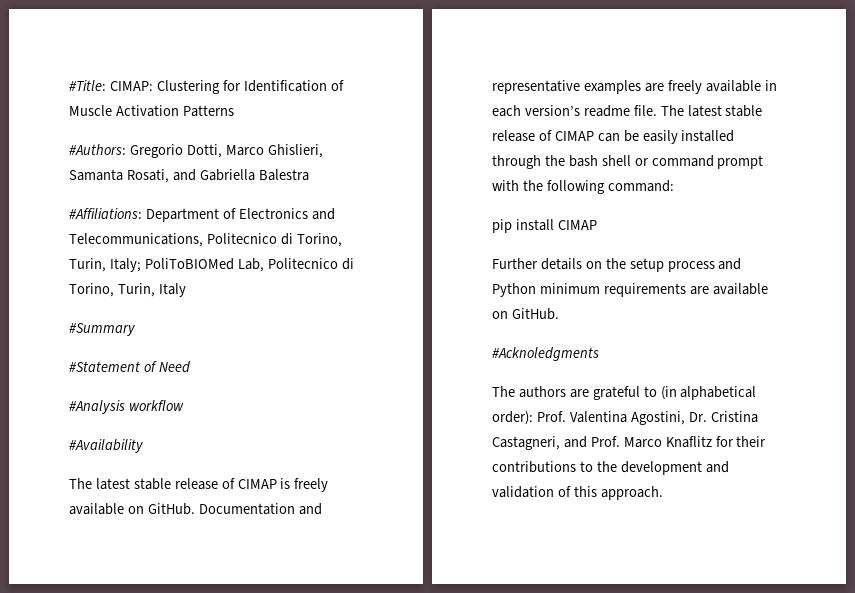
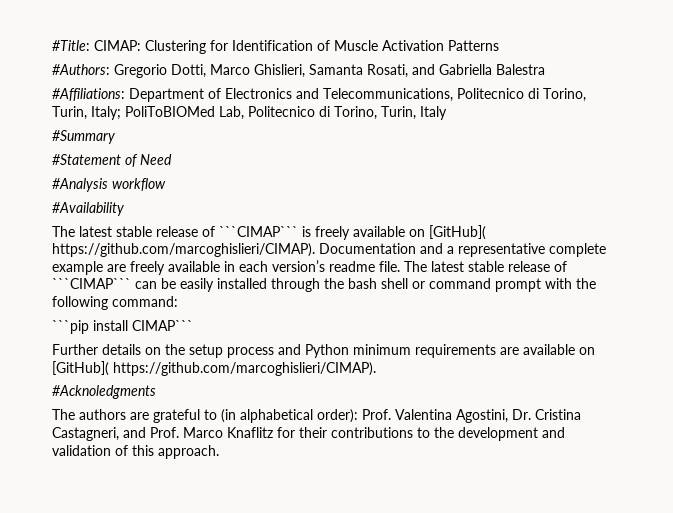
- The latest stable release of CIMAP is freely available on GitHub. Documentation and representative examples are freely available in each version’s readme file.
+ The latest stable release of ```CIMAP``` is freely available on [GitHub]( https://github.com/marcoghislieri/CIMAP). Documentation and a representative complete example are freely available in each version’s readme file.
- The latest stable release of CIMAP can be easily installed through the bash shell or command prompt with the following command:
+ The latest stable release of ```CIMAP``` can be easily installed through the bash shell or command prompt with the following command:
- pip install CIMAP
+ ```pip install CIMAP```
- Further details on the setup process and Python minimum requirements are available on GitHub.
+ Further details on the setup process and Python minimum requirements are available on [GitHub]( https://github.com/marcoghislieri/CIMAP).

